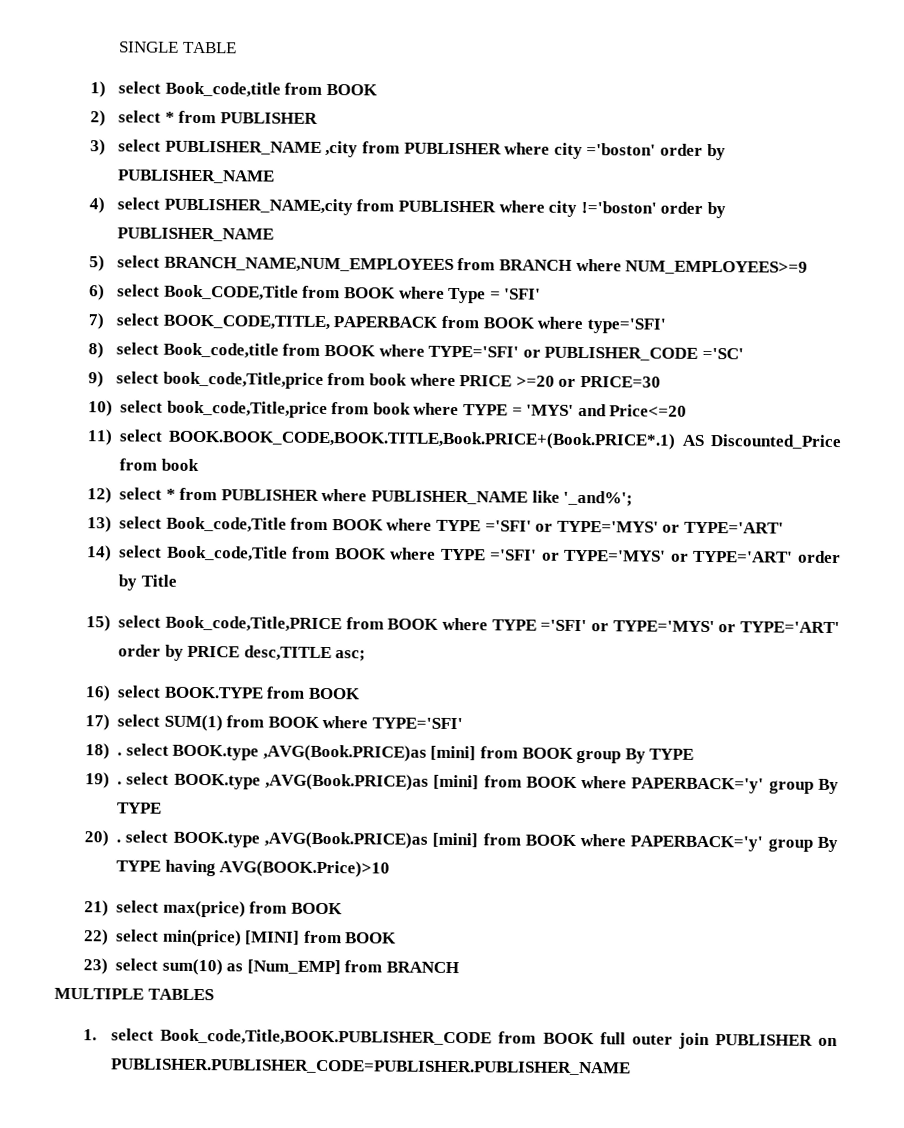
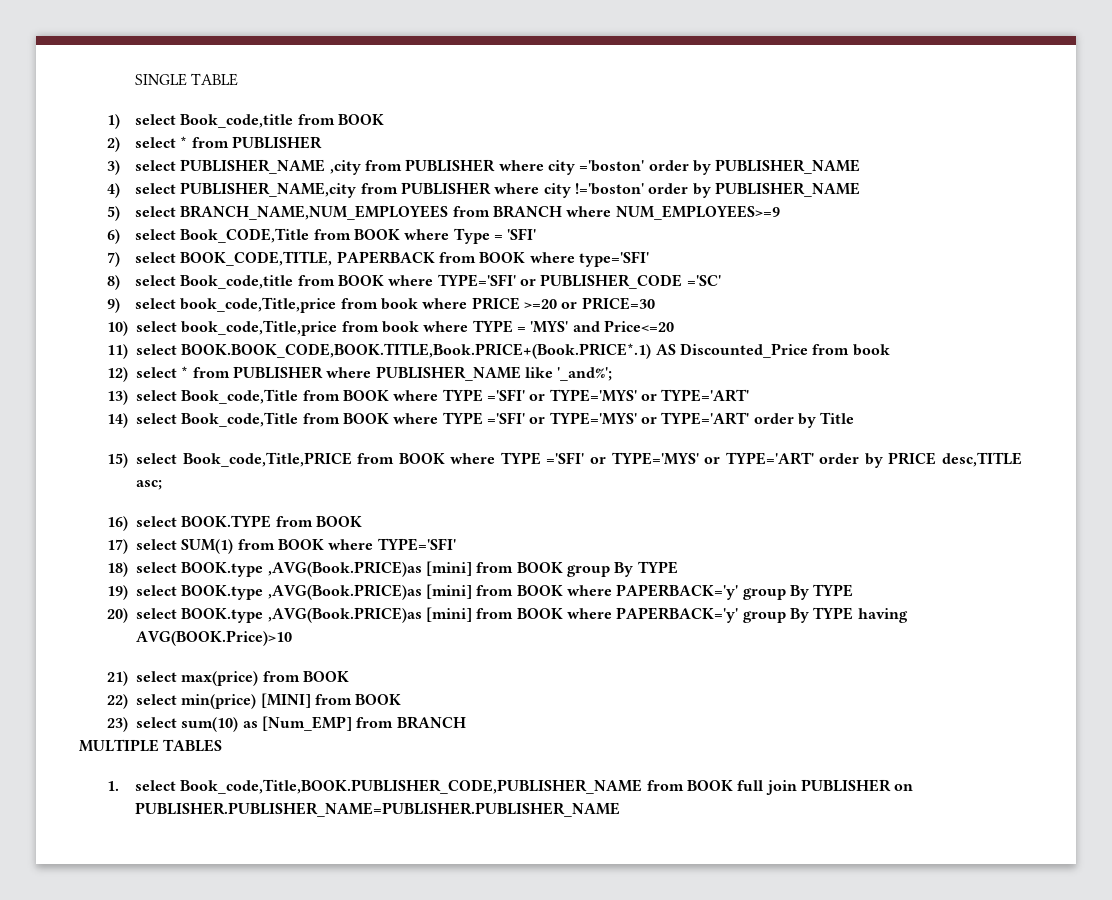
- 18) . select BOOK.type ,AVG(Book.PRICE)as [mini] from BOOK group By TYPE
+ 18) select BOOK.type ,AVG(Book.PRICE)as [mini] from BOOK group By TYPE
- 19) . select BOOK.type ,AVG(Book.PRICE)as [mini] from BOOK where PAPERBACK='y' group By TYPE
+ 19) select BOOK.type ,AVG(Book.PRICE)as [mini] from BOOK where PAPERBACK='y' group By TYPE
- 20) . select BOOK.type ,AVG(Book.PRICE)as [mini] from BOOK where PAPERBACK='y' group By TYPE having AVG(BOOK.Price)>10
+ 20) select BOOK.type ,AVG(Book.PRICE)as [mini] from BOOK where PAPERBACK='y' group By TYPE having AVG(BOOK.Price)>10
- 1. select Book_code,Title,BOOK.PUBLISHER_CODE from BOOK full outer join PUBLISHER on PUBLISHER.PUBLISHER_CODE=PUBLISHER.PUBLISHER_NAME
+ 1. select Book_code,Title,BOOK.PUBLISHER_CODE,PUBLISHER_NAME from BOOK full join PUBLISHER on PUBLISHER.PUBLISHER_NAME=PUBLISHER.PUBLISHER_NAME

